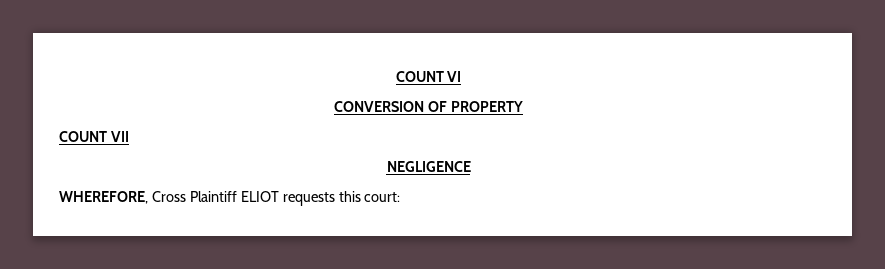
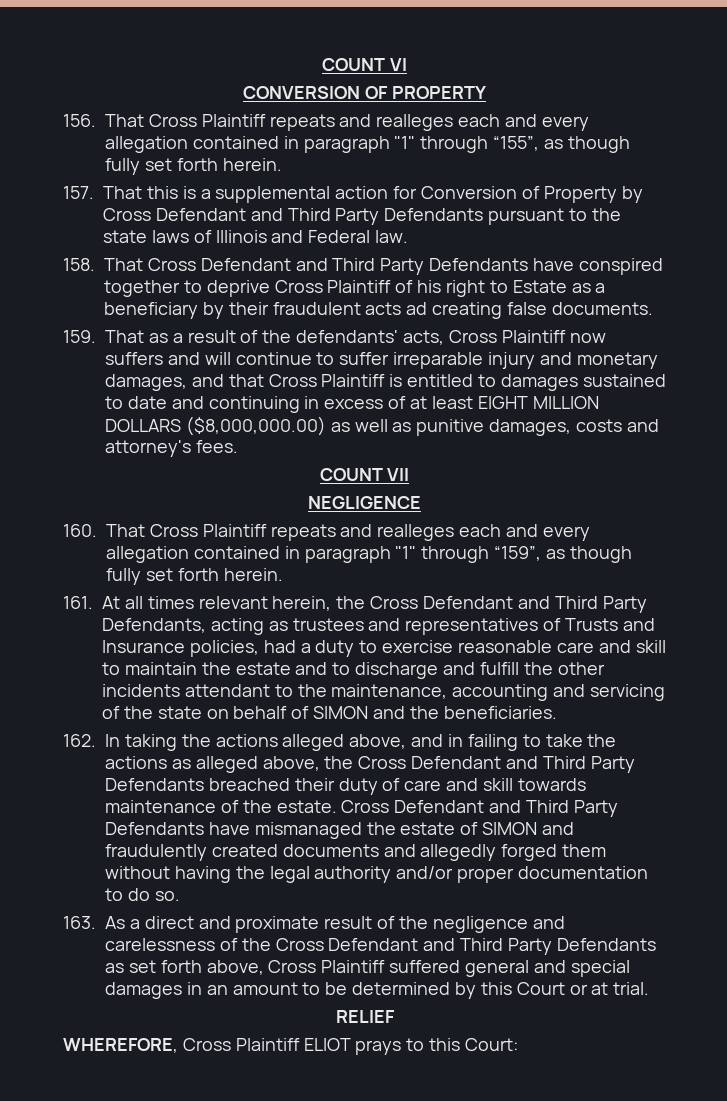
+ 156. That Cross Plaintiff repeats and realleges each and every allegation contained in paragraph "1" through “155”, as though fully set forth herein.
+ 157. That this is a supplemental action for Conversion of Property by Cross Defendant and Third Party Defendants pursuant to the state laws of Illinois and Federal law.
+ 158. That Cross Defendant and Third Party Defendants have conspired together to deprive Cross Plaintiff of his right to Estate as a beneficiary by their fraudulent acts ad creating false documents.
+ 159. That as a result of the defendants' acts, Cross Plaintiff now suffers and will continue to suffer irreparable injury and monetary damages, and that Cross Plaintiff is entitled to damages sustained to date and continuing in excess of at least EIGHT MILLION DOLLARS ($8,000,000.00) as well as punitive damages, costs and attorney's fees.
  COUNT VII
  NEGLIGENCE
+ 160. That Cross Plaintiff repeats and realleges each and every allegation contained in paragraph "1" through “159”, as though fully set forth herein.
+ 161. At all times relevant herein, the Cross Defendant and Third Party Defendants, acting as trustees and representatives of Trusts and Insurance policies, had a duty to exercise reasonable care and skill to maintain the estate and to discharge and fulfill the other incidents attendant to the maintenance, accounting and servicing of the state on behalf of SIMON and the beneficiaries.
+ 162. In taking the actions alleged above, and in failing to take the actions as alleged above, the Cross Defendant and Third Party Defendants breached their duty of care and skill towards maintenance of the estate. Cross Defendant and Third Party Defendants have mismanaged the estate of SIMON and fraudulently created documents and allegedly forged them without having the legal authority and/or proper documentation to do so.
+ 163. As a direct and proximate result of the negligence and carelessness of the Cross Defendant and Third Party Defendants as set forth above, Cross Plaintiff suffered general and special damages in an amount to be determined by this Court or at trial.
+ RELIEF
- WHEREFORE, Cross Plaintiff ELIOT requests this court:
+ WHEREFORE, Cross Plaintiff ELIOT prays to this Court:

